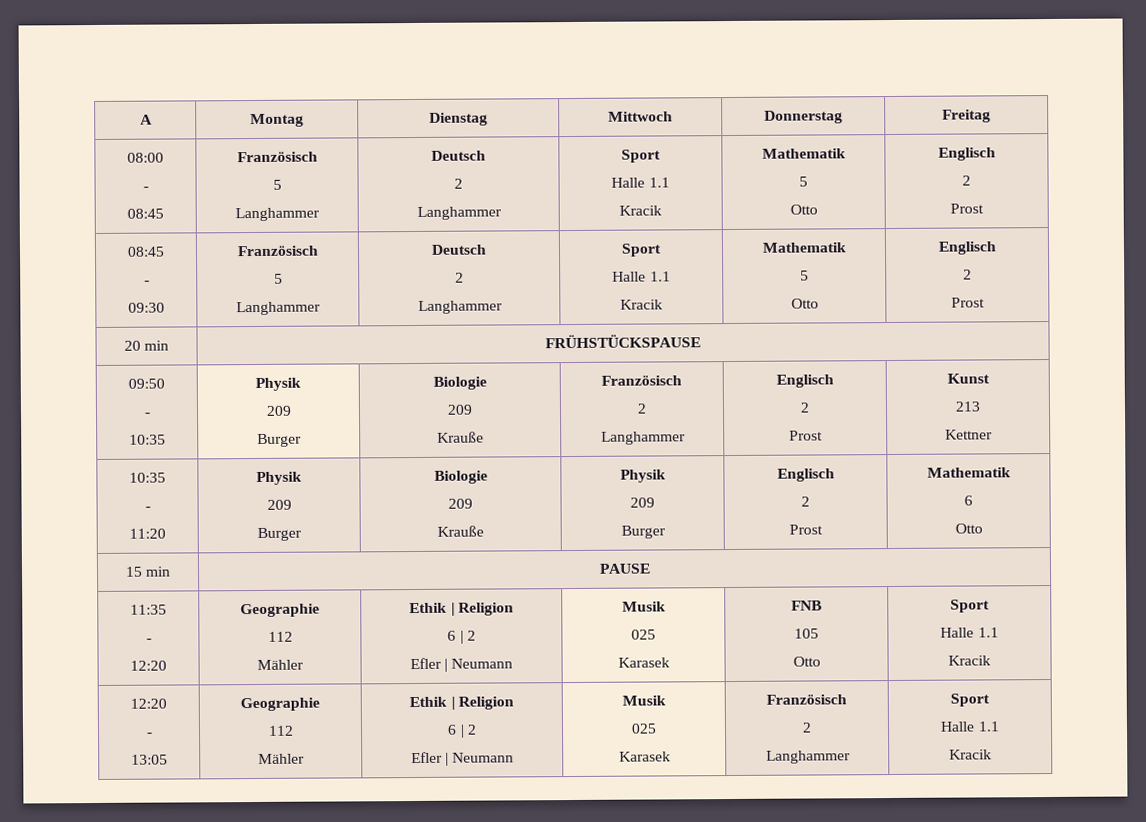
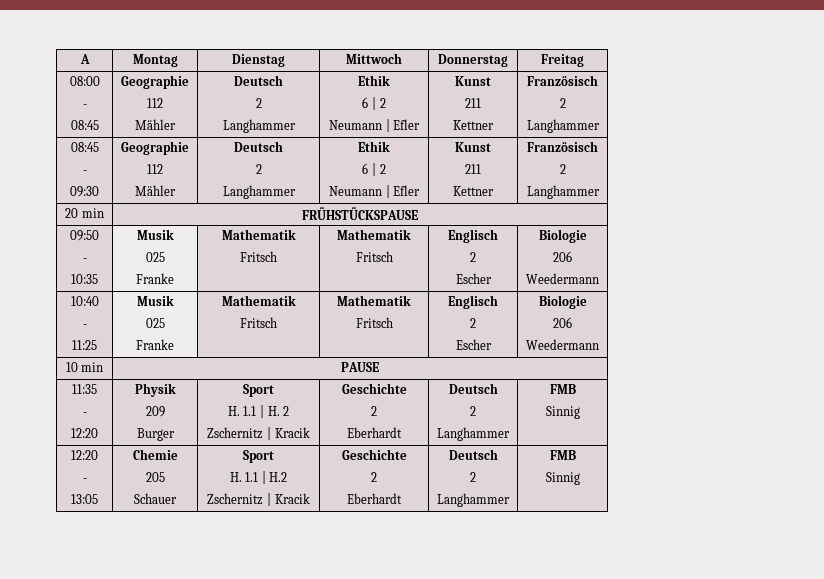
  08:00
  -
- 08:45 | Französisch
- 5
- Langhammer | Deutsch
+ 08:45 | Geographie
+ 112
+ Mähler | Deutsch
  2
- Langhammer | Sport
- Halle 1.1
- Kracik | Mathematik
- 5
- Otto | Englisch
+ Langhammer | Ethik
+ 6 | 2
+ Neumann | Efler | Kunst
+ 211
+ Kettner | Französisch
  2
- Prost
+ Langhammer
  08:45
  -
- 09:30 | Französisch
- 5
- Langhammer | Deutsch
+ 09:30 | Geographie
+ 112
+ Mähler | Deutsch
  2
- Langhammer | Sport
- Halle 1.1
- Kracik | Mathematik
- 5
- Otto | Englisch
+ Langhammer | Ethik
+ 6 | 2
+ Neumann | Efler | Kunst
+ 211
+ Kettner | Französisch
  2
- Prost
+ Langhammer
  09:50
  -
- 10:35 | Physik
- 209
- Burger | Biologie
- 209
- Krauße | Französisch
+ 10:35 | Musik
+ 025
+ Franke | Mathematik
+ Fritsch | Mathematik
+ Fritsch | Englisch
  2
- Langhammer | Englisch
+ Escher | Biologie
+ 206
+ Weedermann
+ 10:40
+ -
+ 11:25 | Musik
+ 025
+ Franke | Mathematik
+ Fritsch | Mathematik
+ Fritsch | Englisch
  2
- Prost | Kunst
- 213
- Kettner
- 10:35
- -
- 11:20 | Physik
- 209
- Burger | Biologie
- 209
- Krauße | Physik
- 209
- Burger | Englisch
- 2
- Prost | Mathematik
- 6
- Otto
- 15 min | PAUSE
+ Escher | Biologie
+ 206
+ Weedermann
+ 10 min | PAUSE
  11:35
  -
- 12:20 | Geographie
- 112
- Mähler | Ethik | Religion
- 6 | 2
- Efler | Neumann | Musik
- 025
- Karasek | FNB
- 105
- Otto | Sport
- Halle 1.1
- Kracik
+ 12:20 | Physik
+ 209
+ Burger | Sport
+ H. 1.1 | H. 2
+ Zschernitz | Kracik | Geschichte
+ 2
+ Eberhardt | Deutsch
+ 2
+ Langhammer | FMB
+ Sinnig
  12:20
  -
- 13:05 | Geographie
- 112
- Mähler | Ethik | Religion
- 6 | 2
- Efler | Neumann | Musik
- 025
- Karasek | Französisch
+ 13:05 | Chemie
+ 205
+ Schauer | Sport
+ H. 1.1 | H.2
+ Zschernitz | Kracik | Geschichte
  2
- Langhammer | Sport
- Halle 1.1
- Kracik
+ Eberhardt | Deutsch
+ 2
+ Langhammer | FMB
+ Sinnig

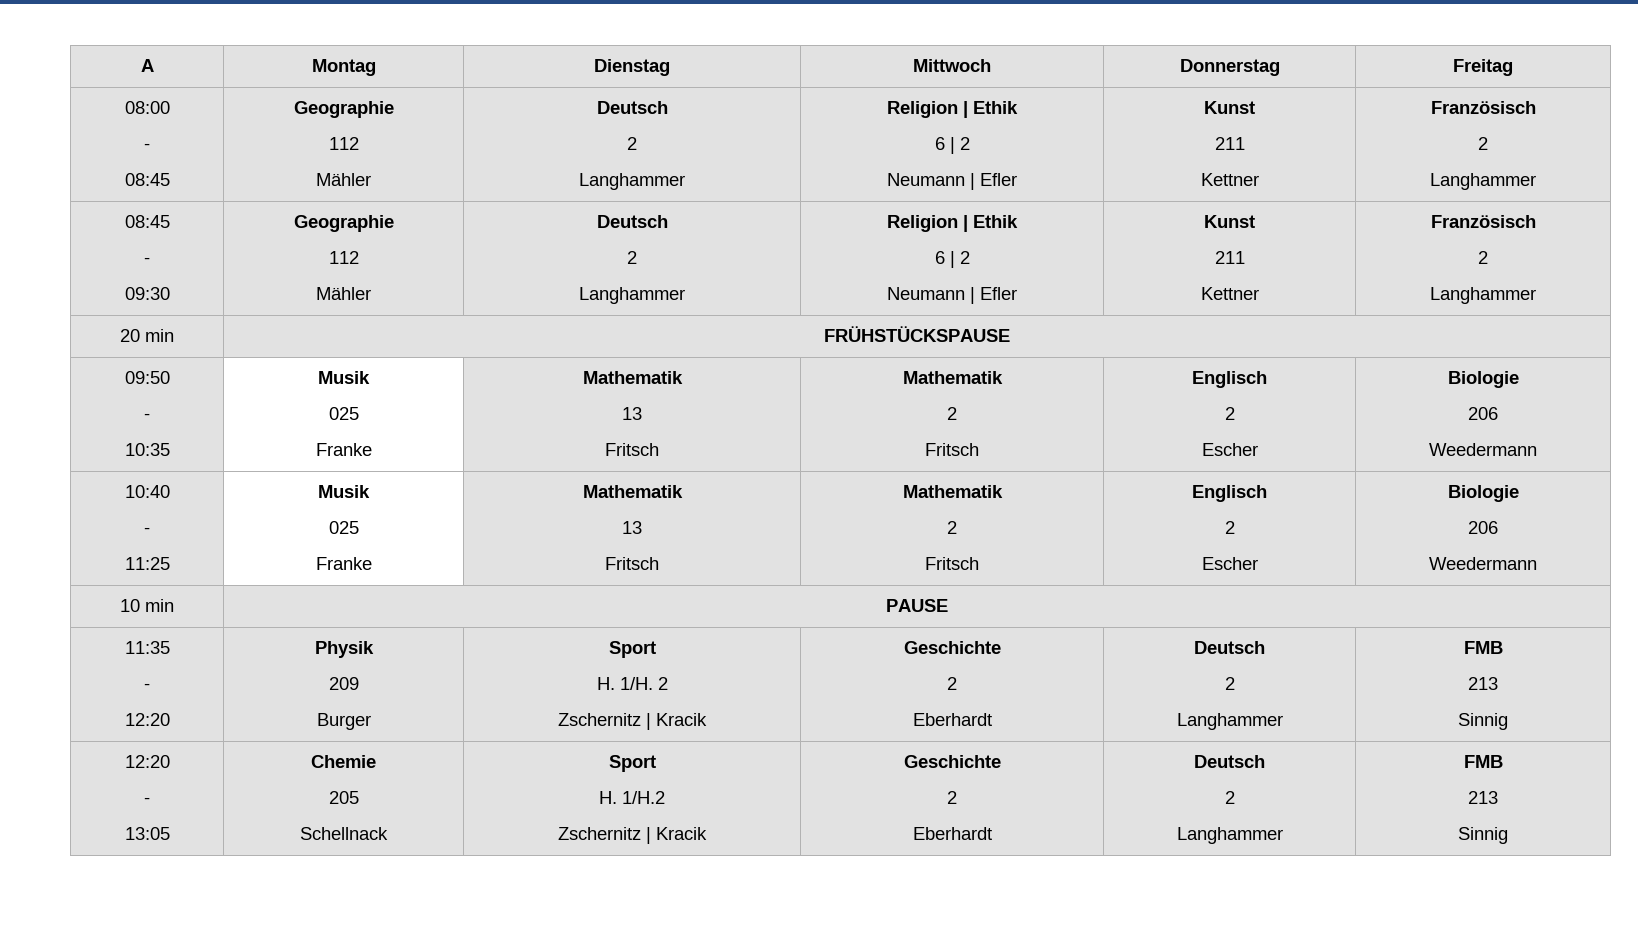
  08:00
  -
  08:45 | Geographie
  112
  Mähler | Deutsch
  2
- Langhammer | Ethik
+ Langhammer | Religion | Ethik
  6 | 2
  Neumann | Efler | Kunst
  211
  Kettner | Französisch
  2
  Langhammer
  08:45
  -
  09:30 | Geographie
  112
  Mähler | Deutsch
  2
- Langhammer | Ethik
+ Langhammer | Religion | Ethik
  09:50
  -
  10:35 | Musik
  025
  Franke | Mathematik
+ 13
  Fritsch | Mathematik
+ 2
  10:40
  -
  11:25 | Musik
  025
  Franke | Mathematik
+ 13
  Fritsch | Mathematik
+ 2
  11:35
  -
  12:20 | Physik
  209
  Burger | Sport
- H. 1.1 | H. 2
+ H. 1/H. 2
  Zschernitz | Kracik | Geschichte
  2
  Eberhardt | Deutsch
  2
  Langhammer | FMB
+ 213
  Sinnig
  12:20
  -
  13:05 | Chemie
  205
- Schauer | Sport
- H. 1.1 | H.2
+ Schellnack | Sport
+ H. 1/H.2
  Zschernitz | Kracik | Geschichte
  2
  Eberhardt | Deutsch
  2
  Langhammer | FMB
+ 213

